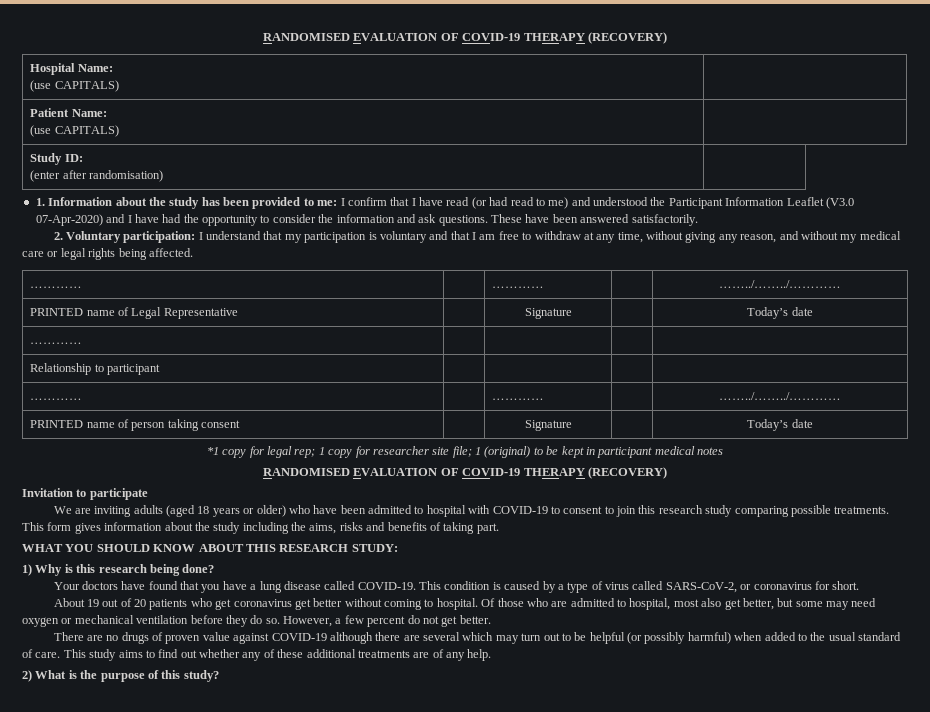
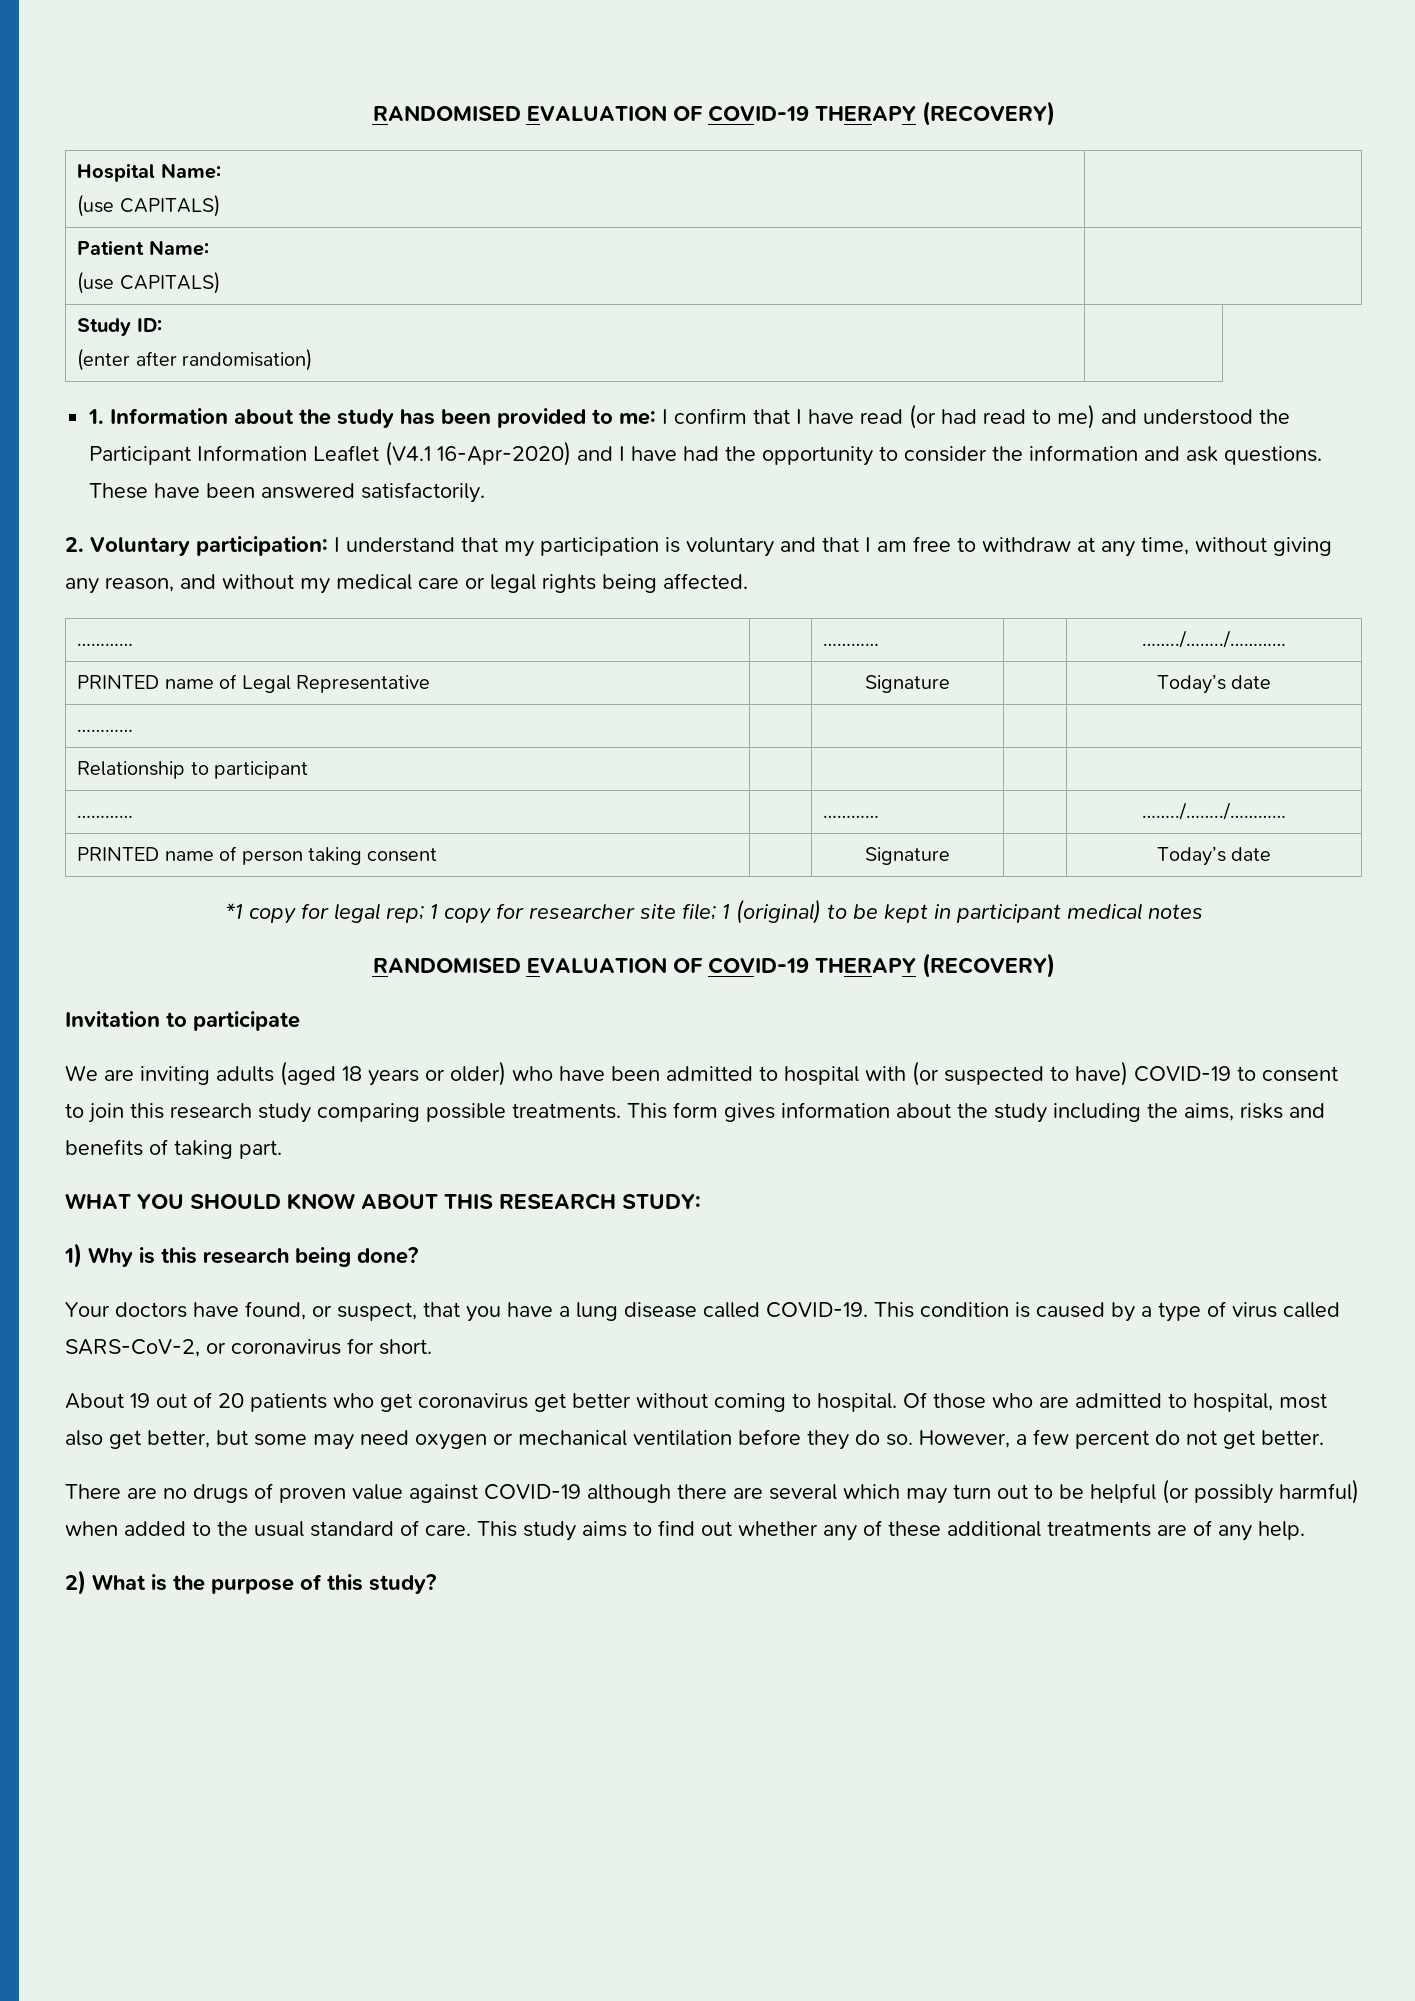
- 1. Information about the study has been provided to me: I confirm that I have read (or had read to me) and understood the Participant Information Leaflet (V3.0 07-Apr-2020) and I have had the opportunity to consider the information and ask questions.
+ 1. Information about the study has been provided to me: I confirm that I have read (or had read to me) and understood the Participant Information Leaflet (V4.1 16-Apr-2020) and I have had the opportunity to consider the information and ask questions.
- We are inviting adults (aged 18 years or older) who have been admitted to hospital with COVID-19 to consent to join this research study comparing possible treatments.
+ We are inviting adults (aged 18 years or older) who have been admitted to hospital with (or suspected to have) COVID-19 to consent to join this research study comparing possible treatments.
- Your doctors have found that you have a lung disease called COVID-19.
+ Your doctors have found, or suspect, that you have a lung disease called COVID-19.

